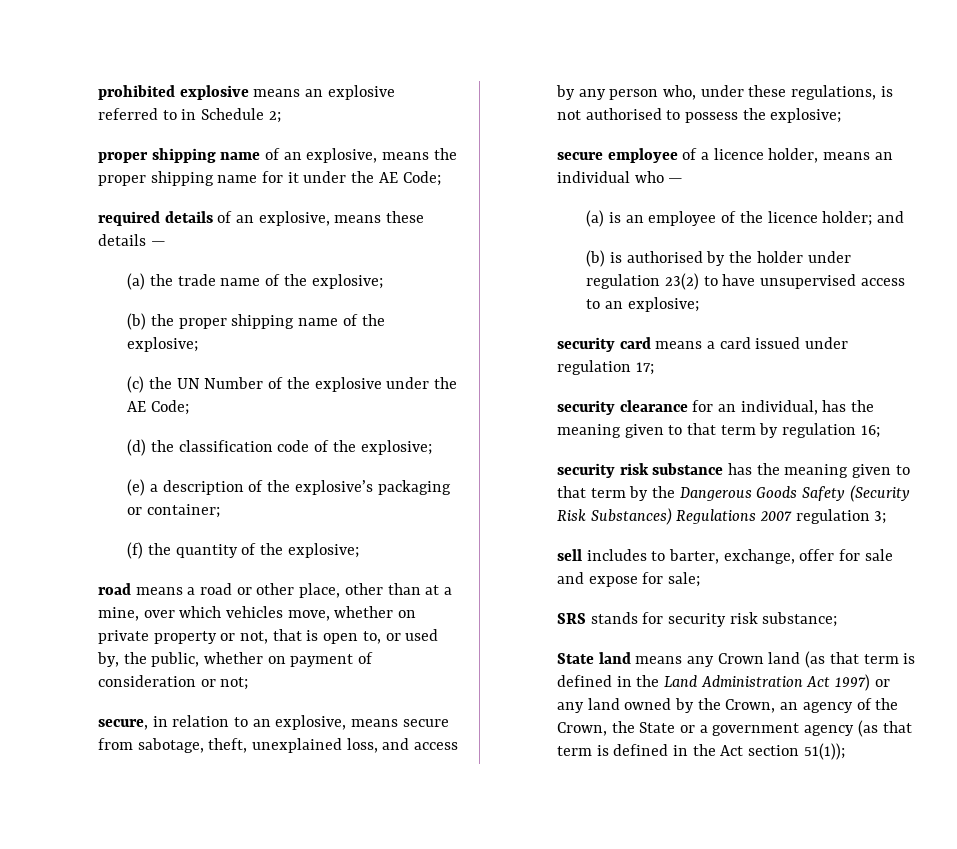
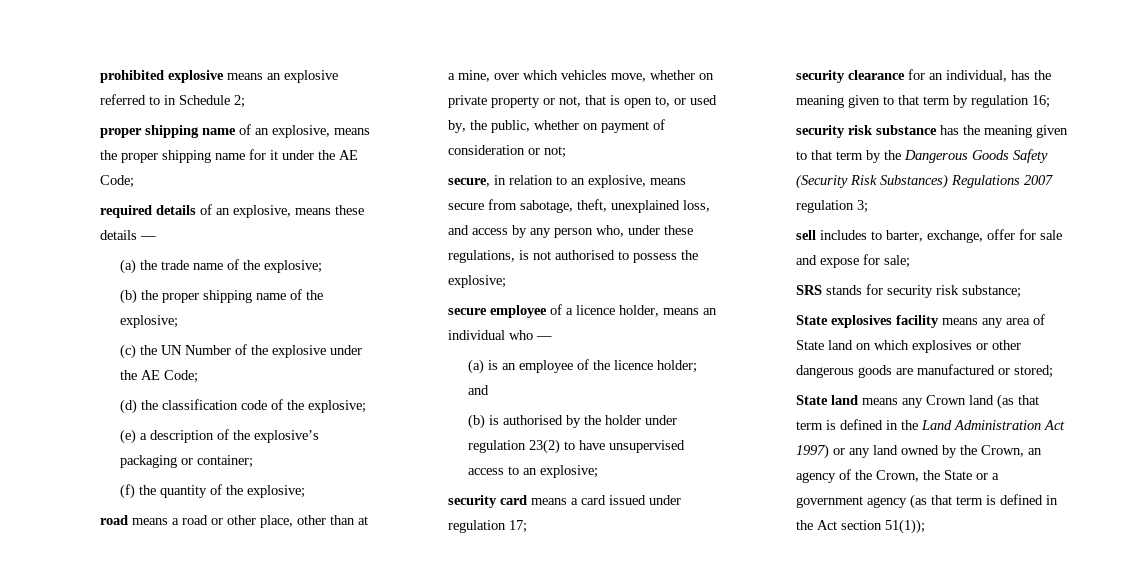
+ State explosives facility means any area of State land on which explosives or other dangerous goods are manufactured or stored;

